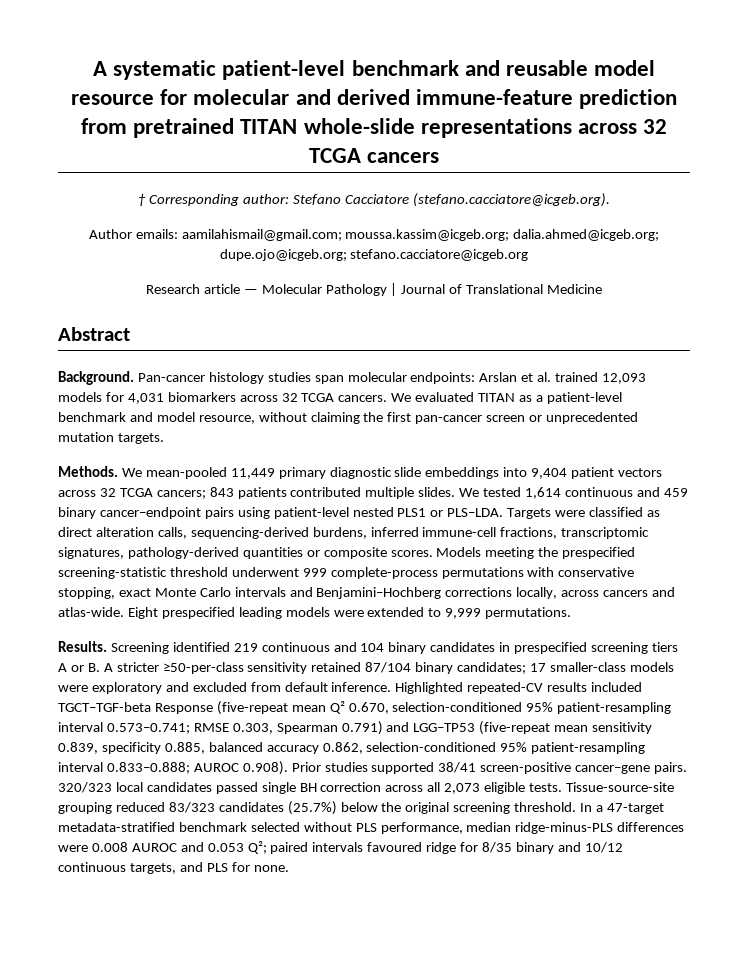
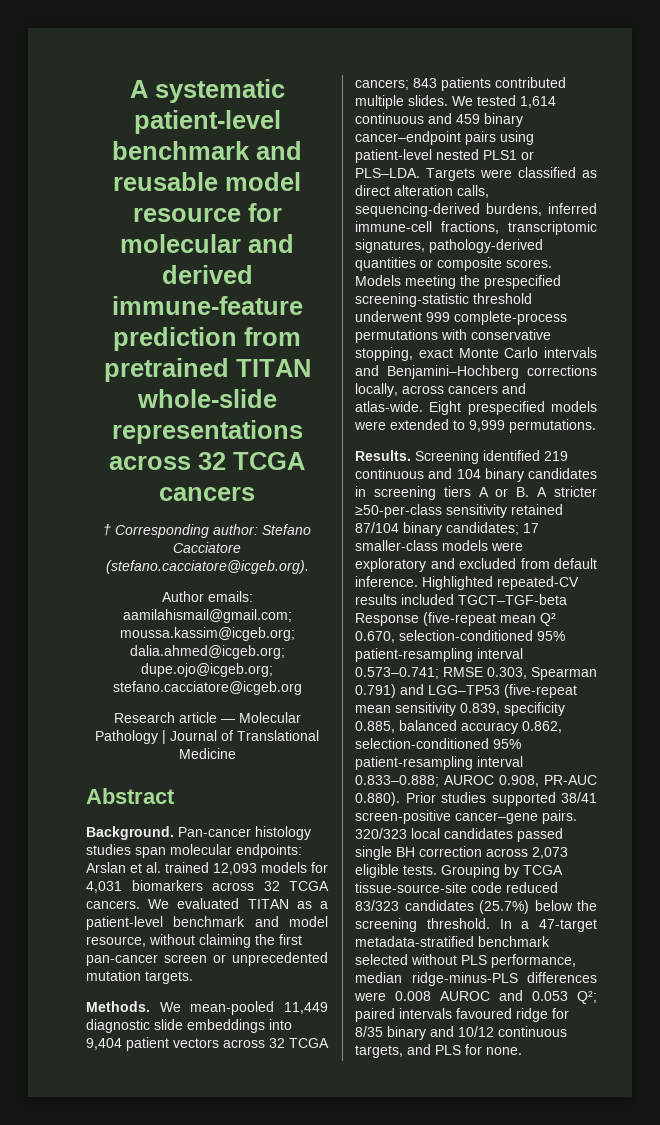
- We mean-pooled 11,449 primary diagnostic slide embeddings into 9,404 patient vectors across 32 TCGA cancers; 843 patients contributed multiple slides.
+ We mean-pooled 11,449 diagnostic slide embeddings into 9,404 patient vectors across 32 TCGA cancers; 843 patients contributed multiple slides.
- Eight prespecified leading models were extended to 9,999 permutations.
+ Eight prespecified models were extended to 9,999 permutations.
- Screening identified 219 continuous and 104 binary candidates in prespecified screening tiers A or B. A stricter ≥50-per-class sensitivity retained 87/104 binary candidates; 17 smaller-class models were exploratory and excluded from default inference.
+ Screening identified 219 continuous and 104 binary candidates in screening tiers A or B. A stricter ≥50-per-class sensitivity retained 87/104 binary candidates; 17 smaller-class models were exploratory and excluded from default inference.
- Highlighted repeated-CV results included TGCT–TGF-beta Response (five-repeat mean Q² 0.670, selection-conditioned 95% patient-resampling interval 0.573–0.741; RMSE 0.303, Spearman 0.791) and LGG–TP53 (five-repeat mean sensitivity 0.839, specificity 0.885, balanced accuracy 0.862, selection-conditioned 95% patient-resampling interval 0.833–0.888; AUROC 0.908). Prior studies supported 38/41 screen-positive cancer–gene pairs.
+ Highlighted repeated-CV results included TGCT–TGF-beta Response (five-repeat mean Q² 0.670, selection-conditioned 95% patient-resampling interval 0.573–0.741; RMSE 0.303, Spearman 0.791) and LGG–TP53 (five-repeat mean sensitivity 0.839, specificity 0.885, balanced accuracy 0.862, selection-conditioned 95% patient-resampling interval 0.833–0.888; AUROC 0.908, PR-AUC 0.880). Prior studies supported 38/41 screen-positive cancer–gene pairs.
- 320/323 local candidates passed single BH correction across all 2,073 eligible tests.
+ 320/323 local candidates passed single BH correction across 2,073 eligible tests.
- Tissue-source-site grouping reduced 83/323 candidates (25.7%) below the original screening threshold.
+ Grouping by TCGA tissue-source-site code reduced 83/323 candidates (25.7%) below the screening threshold.

